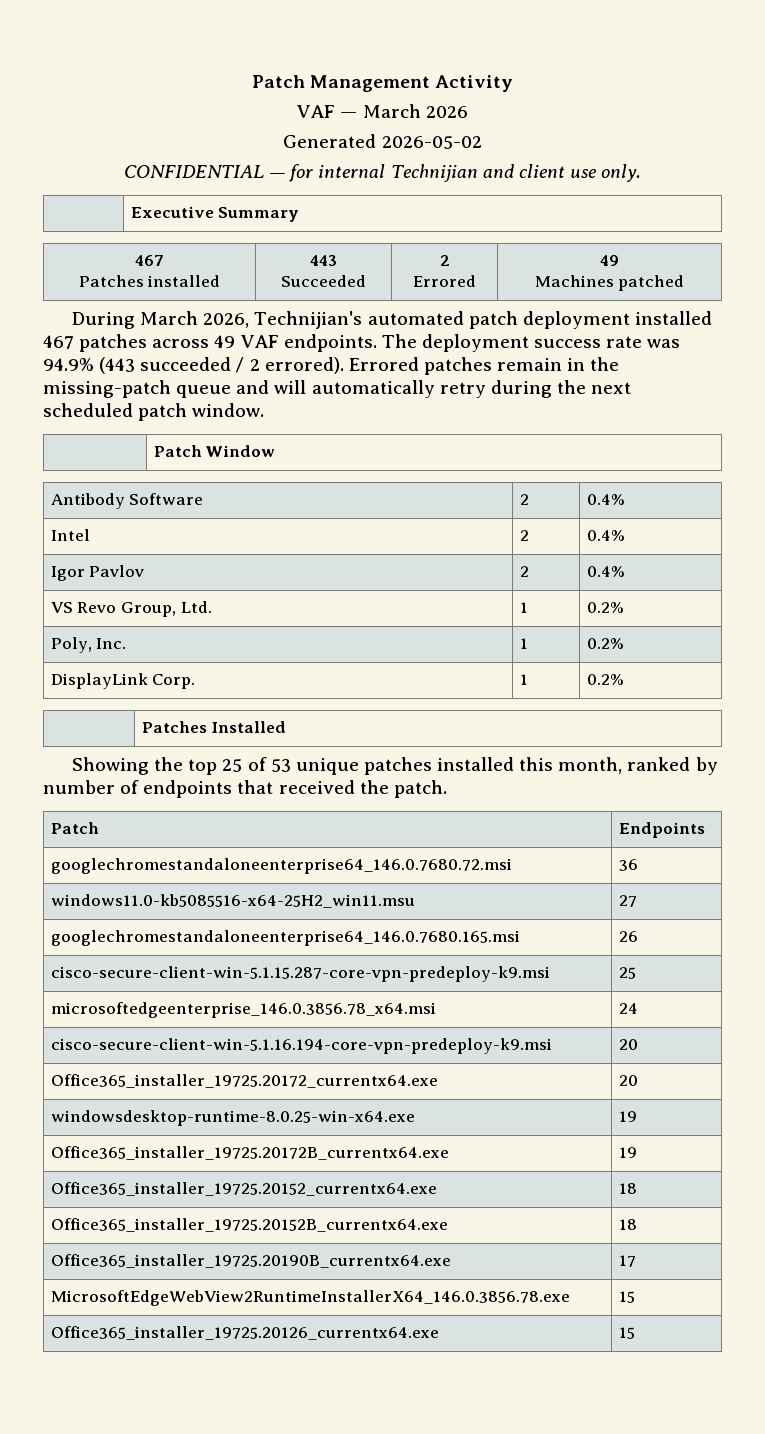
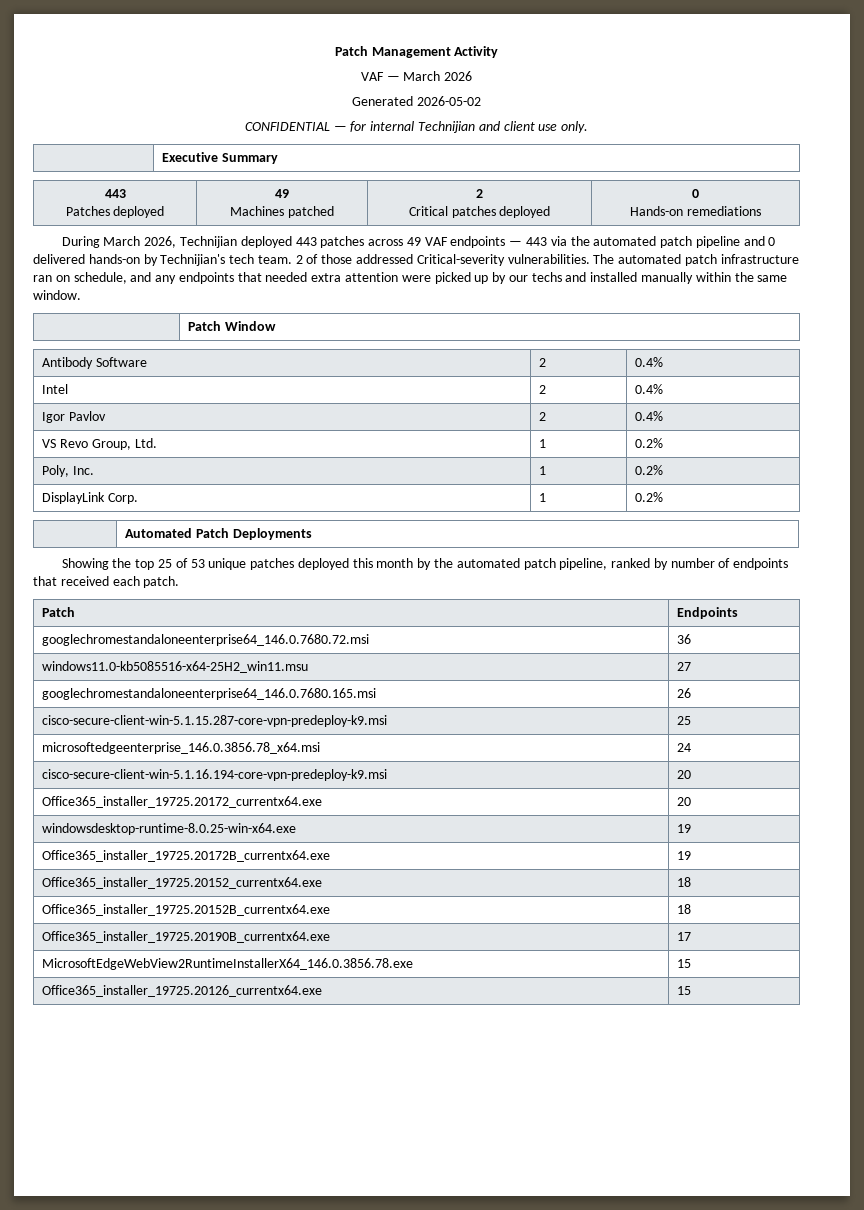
  | Executive Summary
- 467
- Patches installed | 443
- Succeeded | 2
- Errored | 49
- Machines patched
- During March 2026, Technijian's automated patch deployment installed 467 patches across 49 VAF endpoints. The deployment success rate was 94.9% (443 succeeded / 2 errored). Errored patches remain in the missing-patch queue and will automatically retry during the next scheduled patch window.
+ 443
+ Patches deployed | 49
+ Machines patched | 2
+ Critical patches deployed | 0
+ Hands-on remediations
+ During March 2026, Technijian deployed 443 patches across 49 VAF endpoints — 443 via the automated patch pipeline and 0 delivered hands-on by Technijian's tech team. 2 of those addressed Critical-severity vulnerabilities. The automated patch infrastructure ran on schedule, and any endpoints that needed extra attention were picked up by our techs and installed manually within the same window.
- | Patches Installed
+ | Automated Patch Deployments
- Showing the top 25 of 53 unique patches installed this month, ranked by number of endpoints that received the patch.
+ Showing the top 25 of 53 unique patches deployed this month by the automated patch pipeline, ranked by number of endpoints that received each patch.

